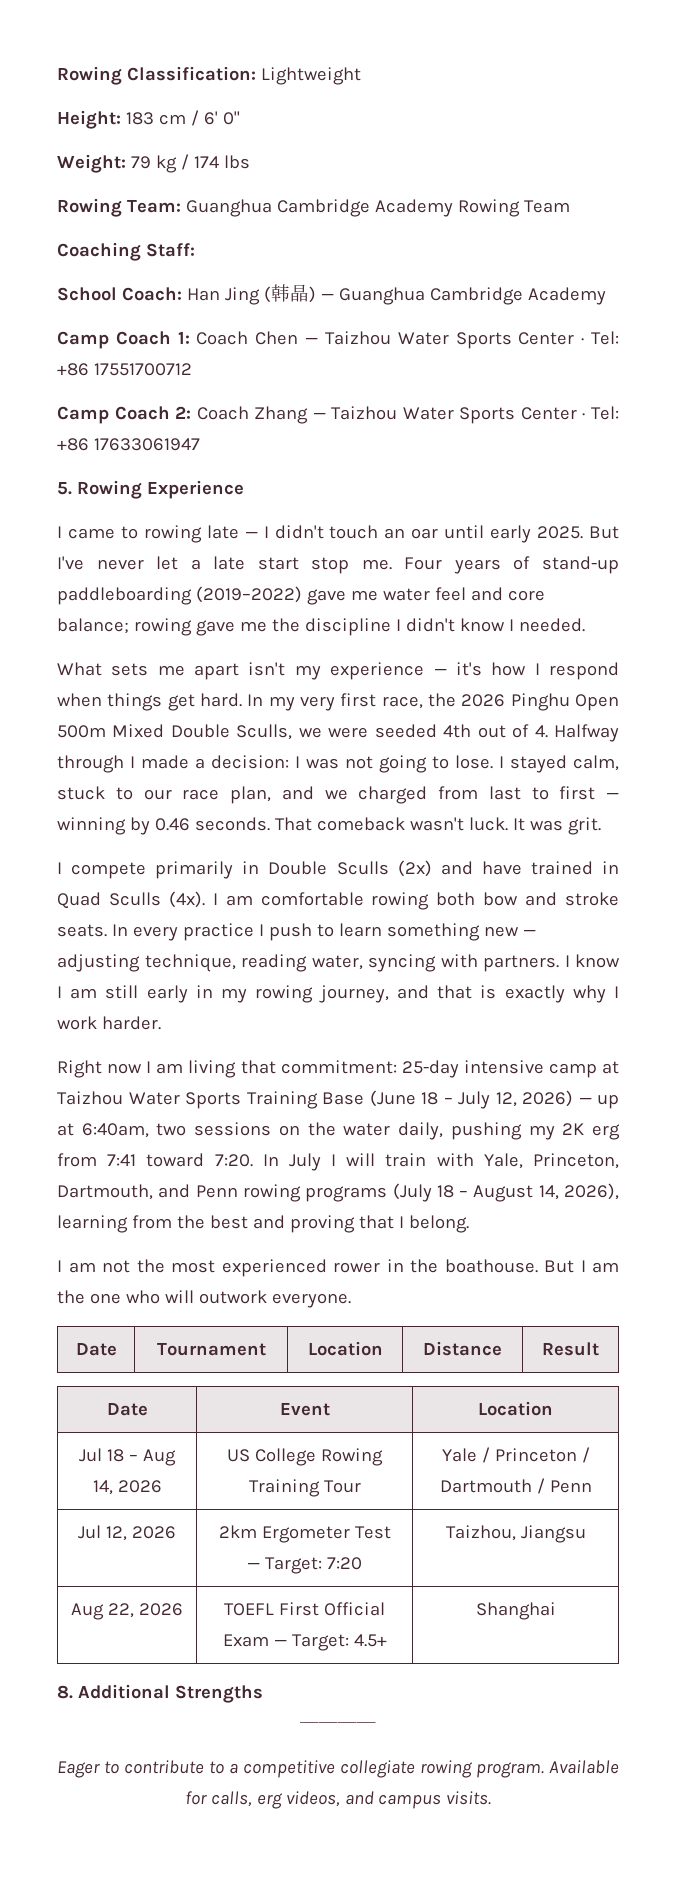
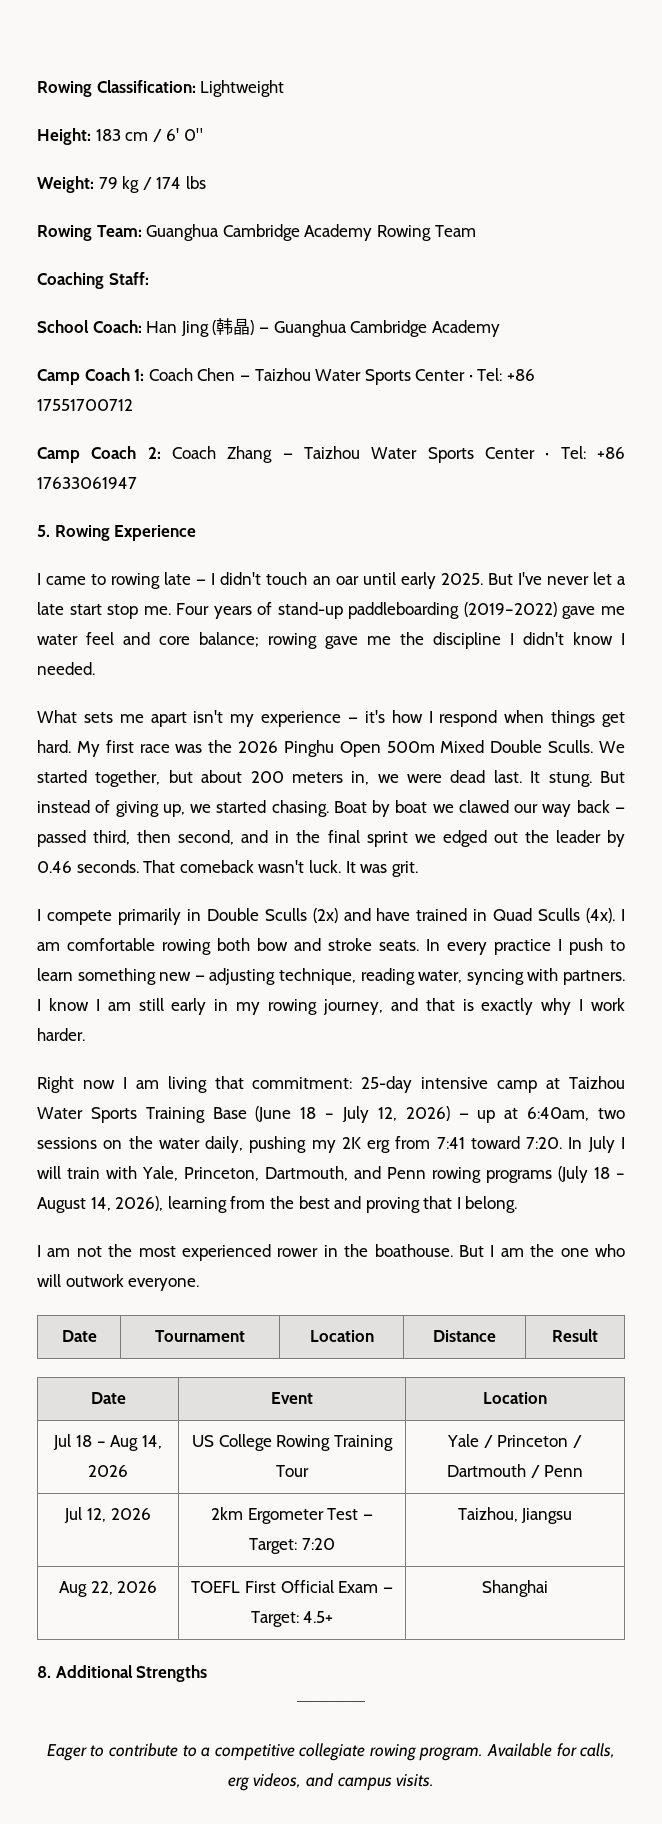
- In my very first race, the 2026 Pinghu Open 500m Mixed Double Sculls, we were seeded 4th out of 4. Halfway through I made a decision: I was not going to lose. I stayed calm, stuck to our race plan, and we charged from last to first — winning by 0.46 seconds.
+ My first race was the 2026 Pinghu Open 500m Mixed Double Sculls. We started together, but about 200 meters in, we were dead last. It stung. But instead of giving up, we started chasing. Boat by boat we clawed our way back — passed third, then second, and in the final sprint we edged out the leader by 0.46 seconds.

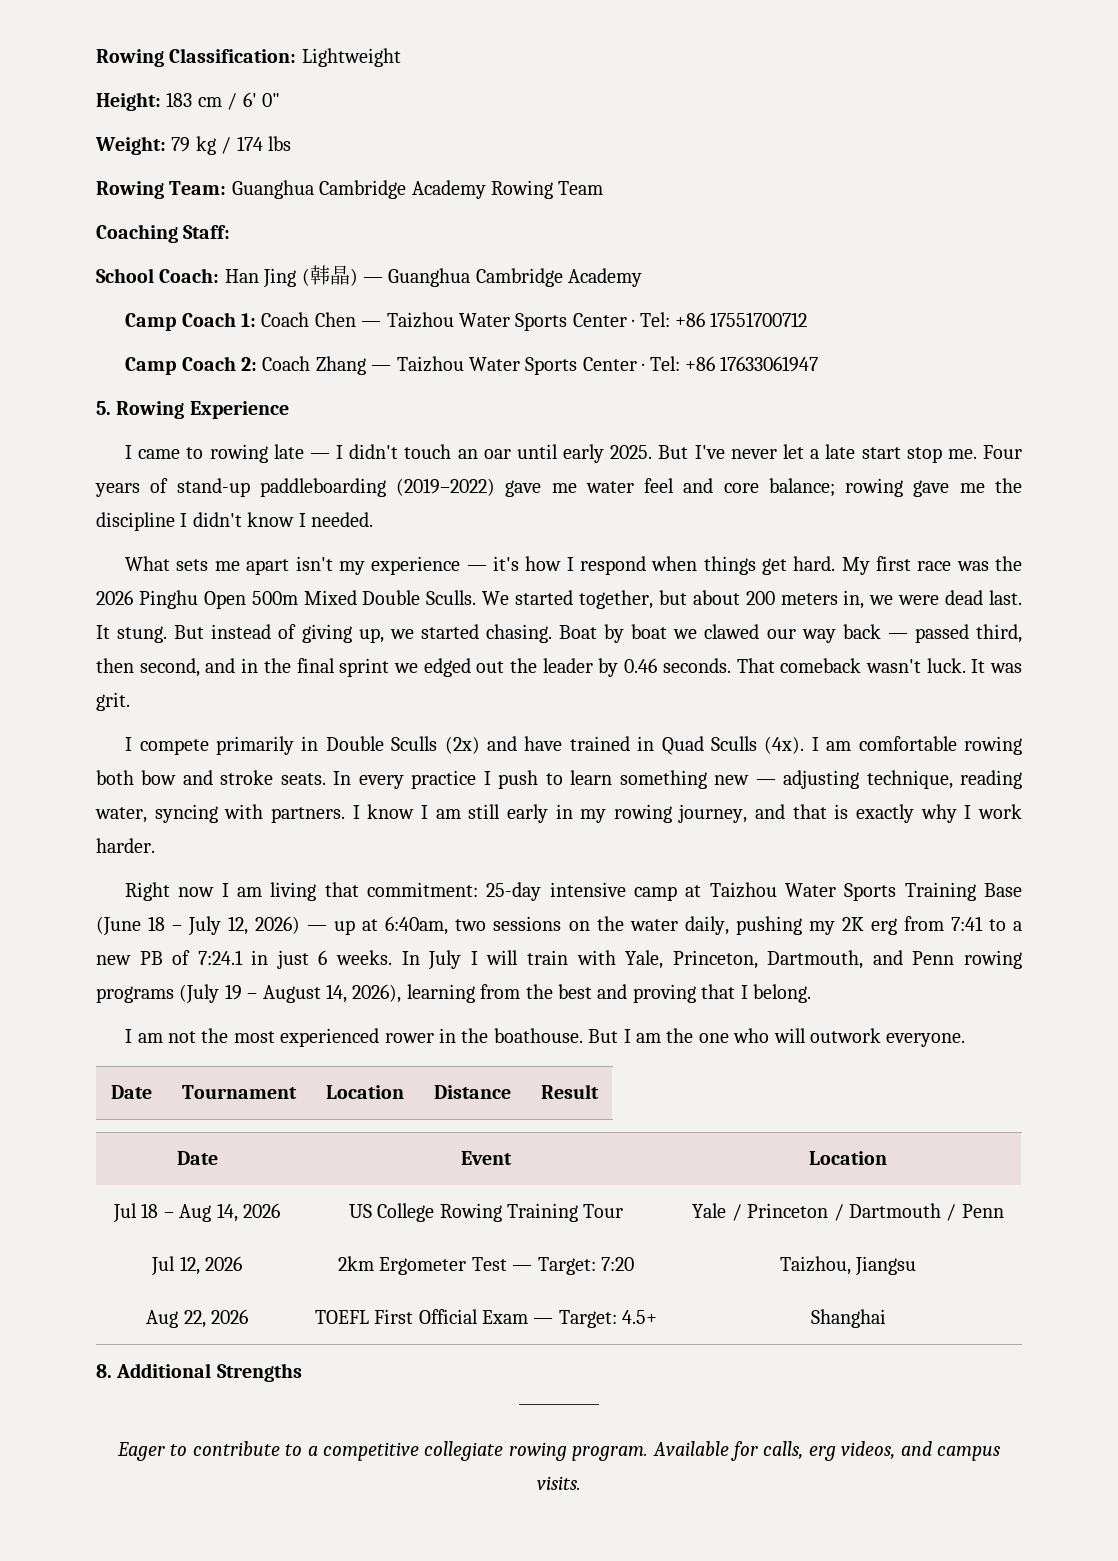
- Right now I am living that commitment: 25-day intensive camp at Taizhou Water Sports Training Base (June 18 – July 12, 2026) — up at 6:40am, two sessions on the water daily, pushing my 2K erg from 7:41 toward 7:20.
+ Right now I am living that commitment: 25-day intensive camp at Taizhou Water Sports Training Base (June 18 – July 12, 2026) — up at 6:40am, two sessions on the water daily, pushing my 2K erg from 7:41 to a new PB of 7:24.1 in just 6 weeks.
- In July I will train with Yale, Princeton, Dartmouth, and Penn rowing programs (July 18 – August 14, 2026), learning from the best and proving that I belong.
+ In July I will train with Yale, Princeton, Dartmouth, and Penn rowing programs (July 19 – August 14, 2026), learning from the best and proving that I belong.

